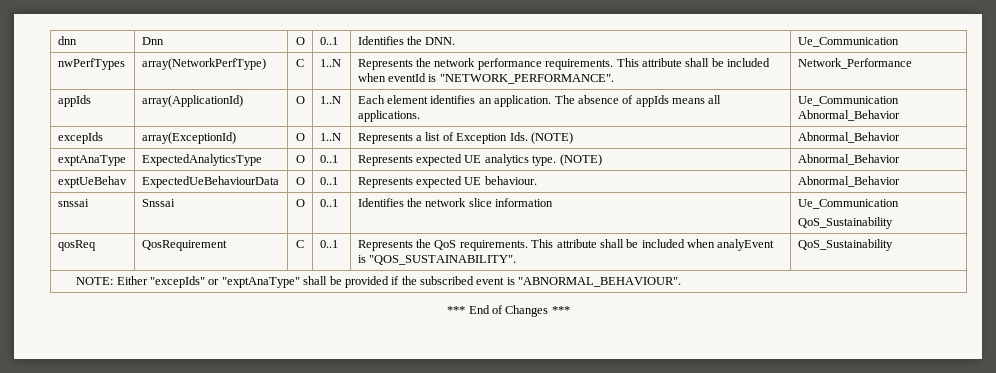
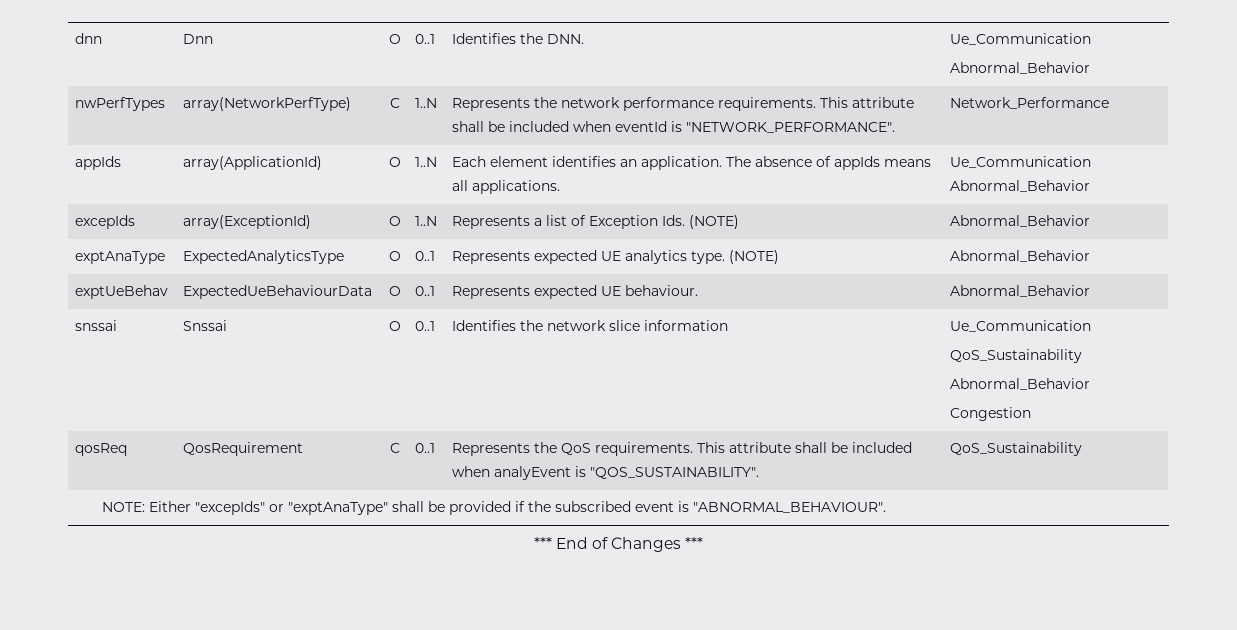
  dnn | Dnn | O | 0..1 | Identifies the DNN. | Ue_Communication
+ Abnormal_Behavior
  snssai | Snssai | O | 0..1 | Identifies the network slice information | Ue_Communication
  QoS_Sustainability
+ Abnormal_Behavior
+ Congestion

